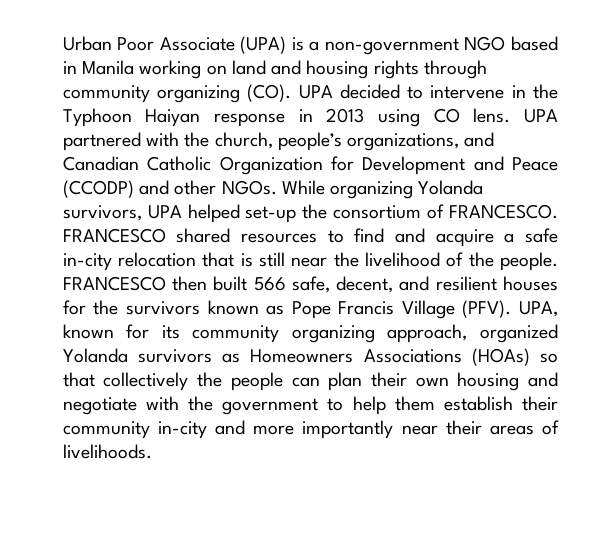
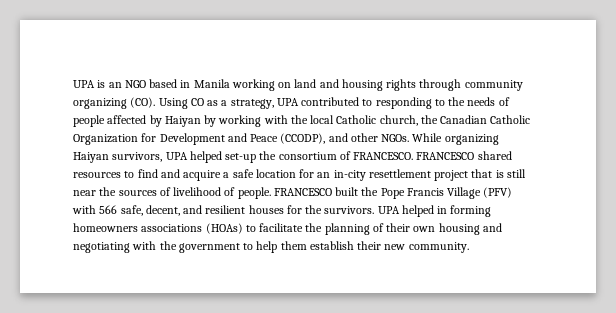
- Urban Poor Associate (UPA) is a non-government NGO based in Manila working on land and housing rights through community organizing (CO). UPA decided to intervene in the Typhoon Haiyan response in 2013 using CO lens. UPA partnered with the church, people’s organizations, and Canadian Catholic Organization for Development and Peace (CCODP) and other NGOs.
+ UPA is an NGO based in Manila working on land and housing rights through community organizing (CO). Using CO as a strategy, UPA contributed to responding to the needs of people affected by Haiyan by working with the local Catholic church, the Canadian Catholic Organization for Development and Peace (CCODP), and other NGOs.
- While organizing Yolanda survivors, UPA helped set-up the consortium of FRANCESCO.
+ While organizing Haiyan survivors, UPA helped set-up the consortium of FRANCESCO.
- FRANCESCO shared resources to find and acquire a safe in-city relocation that is still near the livelihood of the people.
+ FRANCESCO shared resources to find and acquire a safe location for an in-city resettlement project that is still near the sources of livelihood of people.
- FRANCESCO then built 566 safe, decent, and resilient houses for the survivors known as Pope Francis Village (PFV). UPA, known for its community organizing approach, organized Yolanda survivors as Homeowners Associations (HOAs) so that collectively the people can plan their own housing and negotiate with the government to help them establish their community in-city and more importantly near their areas of livelihoods.
+ FRANCESCO built the Pope Francis Village (PFV) with 566 safe, decent, and resilient houses for the survivors. UPA helped in forming homeowners associations (HOAs) to facilitate the planning of their own housing and negotiating with the government to help them establish their new community.

